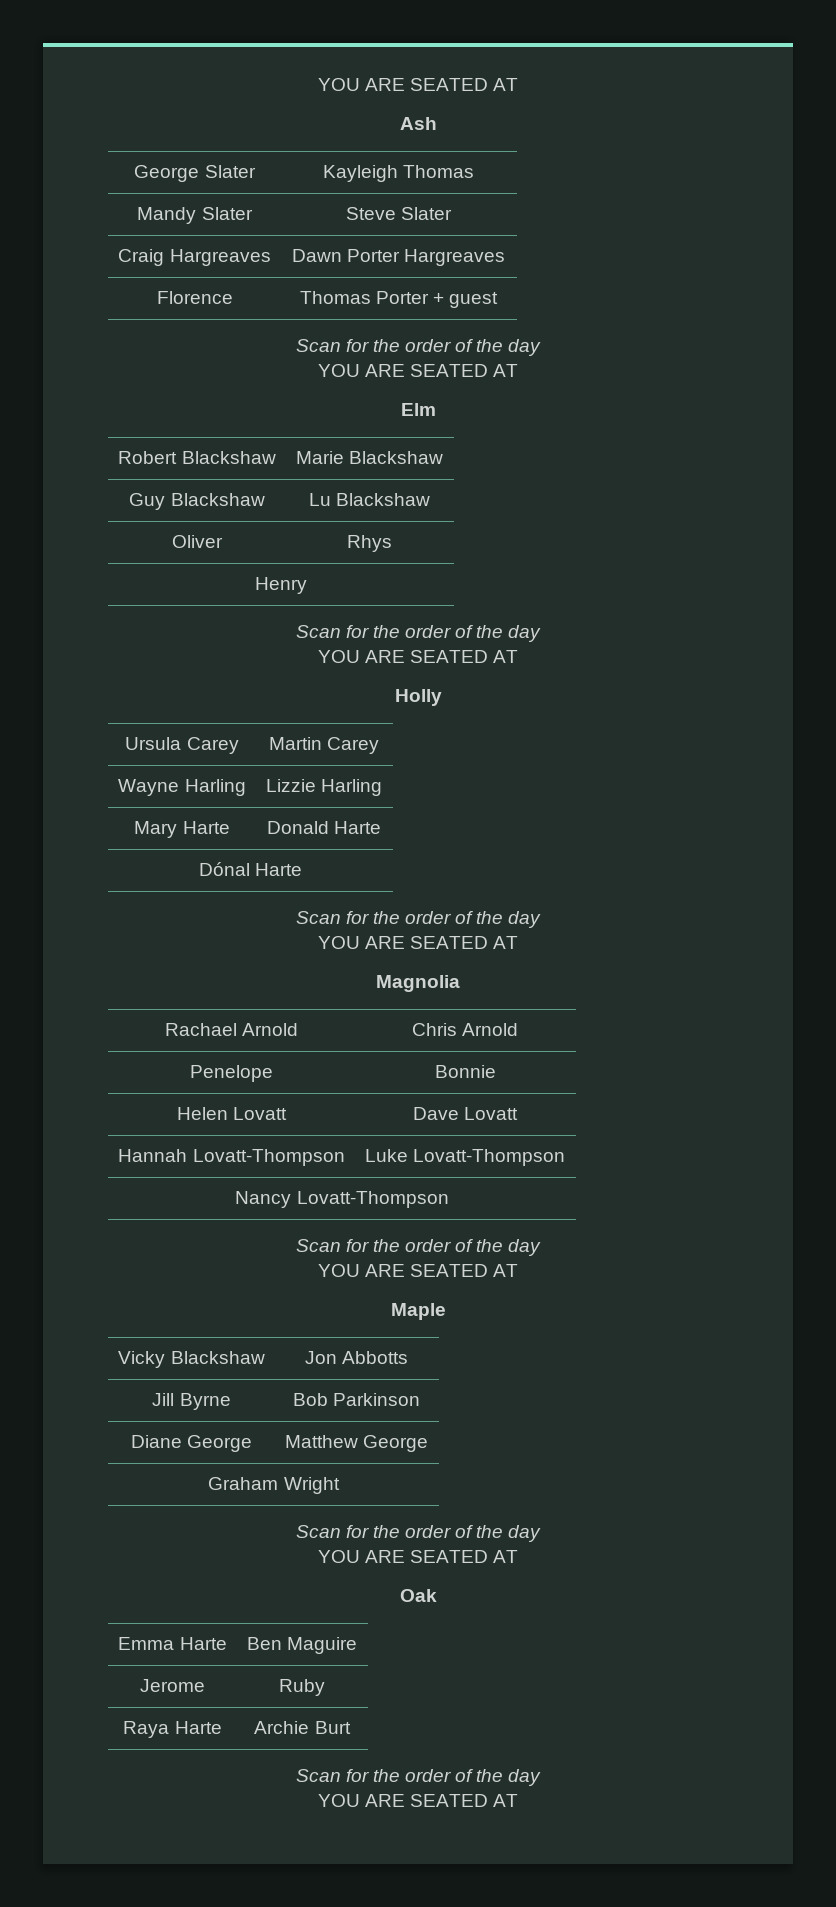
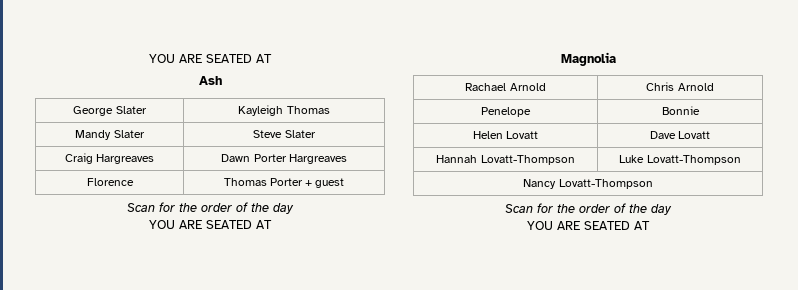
- Elm
- Robert Blackshaw | Marie Blackshaw
- Guy Blackshaw | Lu Blackshaw
- Oliver | Rhys
- Henry
- Scan for the order of the day
- YOU ARE SEATED AT
- Holly
- Ursula Carey | Martin Carey
- Wayne Harling | Lizzie Harling
- Mary Harte | Donald Harte
- Dónal Harte
- Scan for the order of the day
- YOU ARE SEATED AT
- Maple
- Vicky Blackshaw | Jon Abbotts
- Jill Byrne | Bob Parkinson
- Diane George | Matthew George
- Graham Wright
- Scan for the order of the day
- YOU ARE SEATED AT
- Oak
- Emma Harte | Ben Maguire
- Jerome | Ruby
- Raya Harte | Archie Burt
- Scan for the order of the day
- YOU ARE SEATED AT

